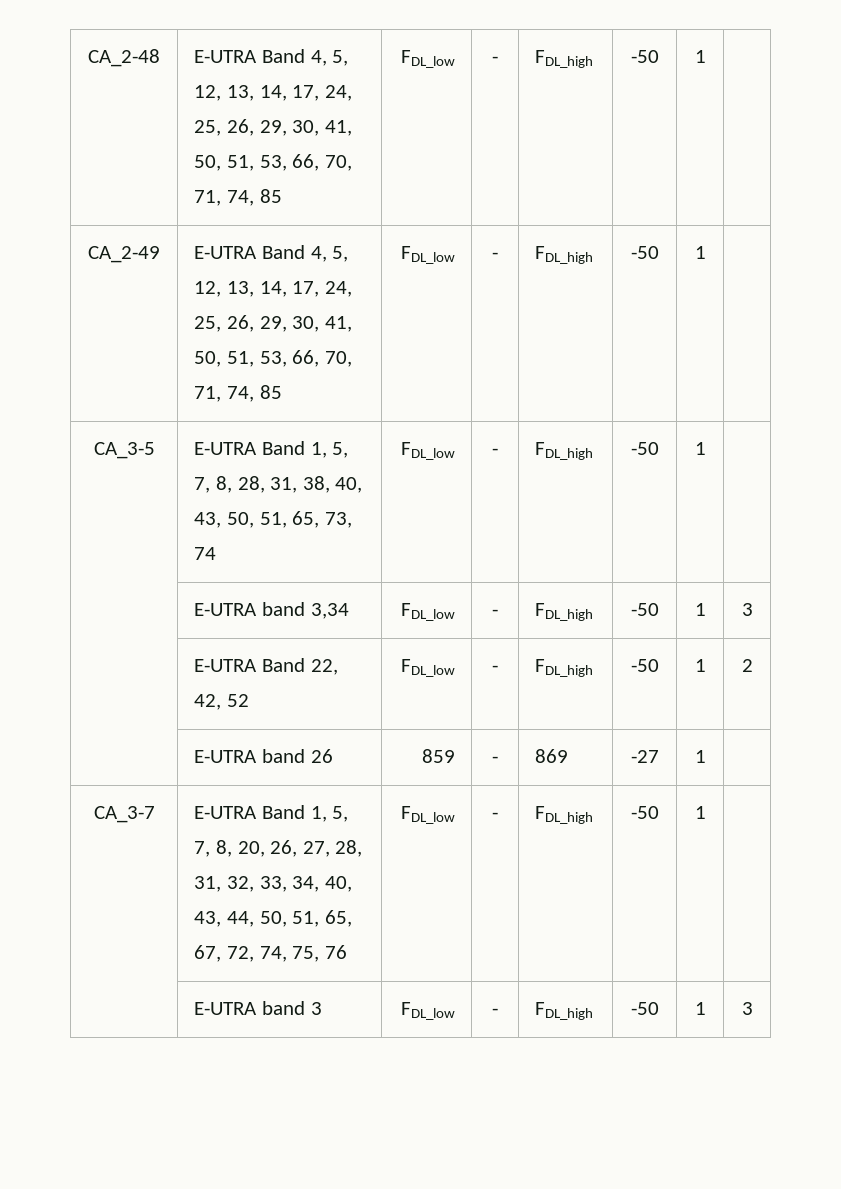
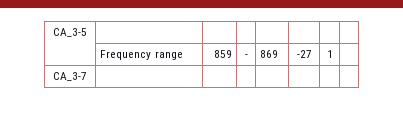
- CA_2-48 | E-UTRA Band 4, 5, 12, 13, 14, 17, 24, 25, 26, 29, 30, 41, 50, 51, 53, 66, 70, 71, 74, 85 | FDL_low | - | FDL_high | -50 | 1 |
- CA_2-49 | E-UTRA Band 4, 5, 12, 13, 14, 17, 24, 25, 26, 29, 30, 41, 50, 51, 53, 66, 70, 71, 74, 85 | FDL_low | - | FDL_high | -50 | 1 |
- CA_3-5 | E-UTRA Band 1, 5, 7, 8, 28, 31, 38, 40, 43, 50, 51, 65, 73, 74 | FDL_low | - | FDL_high | -50 | 1 |
- | E-UTRA band 3,34 | FDL_low | - | FDL_high | -50 | 1 | 3
- | E-UTRA Band 22, 42, 52 | FDL_low | - | FDL_high | -50 | 1 | 2
- | E-UTRA band 26 | 859 | - | 869 | -27 | 1 |
+ CA_3-5 | | | | | | |
+ | Frequency range | 859 | - | 869 | -27 | 1 |
- CA_3-7 | E-UTRA Band 1, 5, 7, 8, 20, 26, 27, 28, 31, 32, 33, 34, 40, 43, 44, 50, 51, 65, 67, 72, 74, 75, 76 | FDL_low | - | FDL_high | -50 | 1 |
- | E-UTRA band 3 | FDL_low | - | FDL_high | -50 | 1 | 3
+ CA_3-7 | | | | | | |

